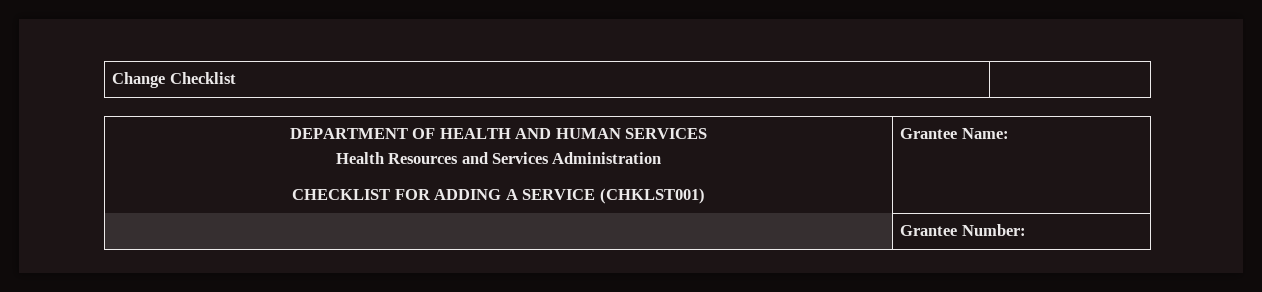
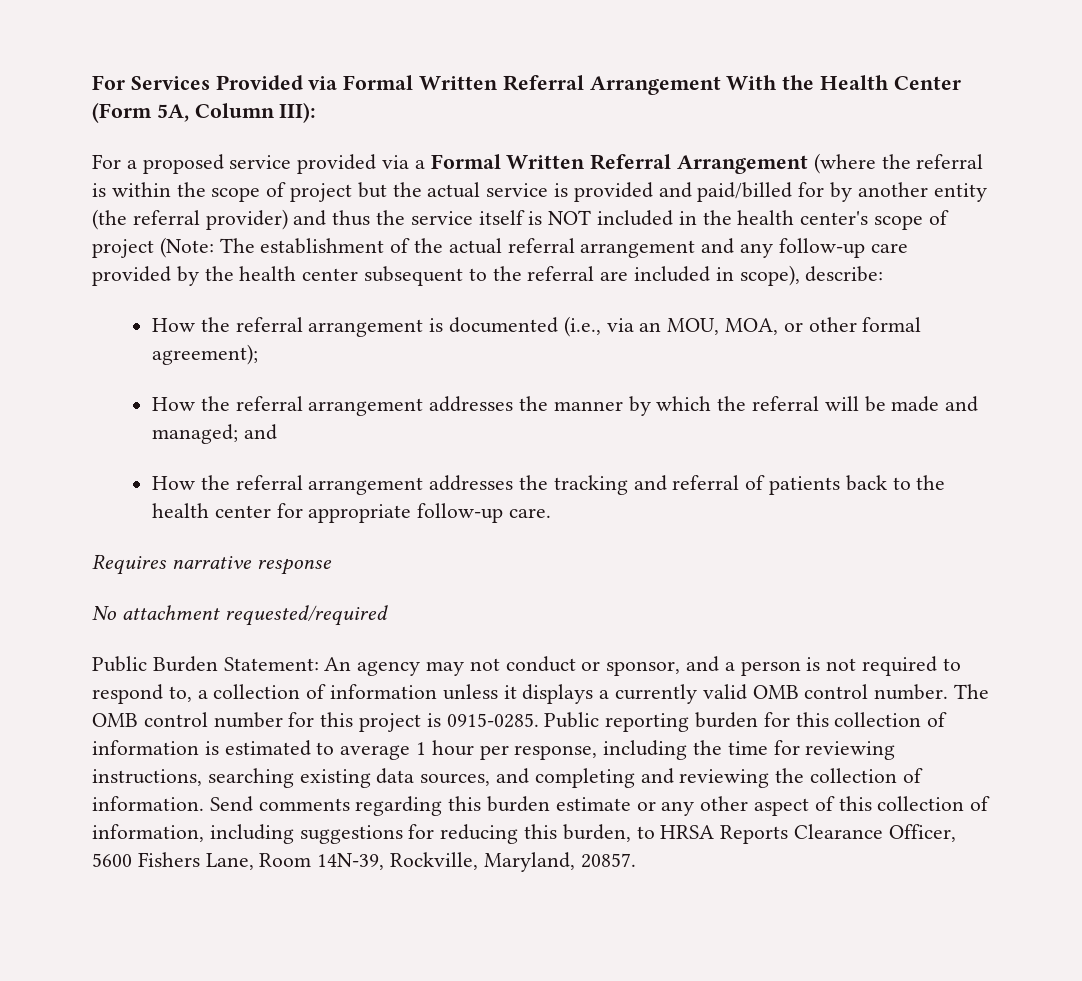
- Change Checklist |
- DEPARTMENT OF HEALTH AND HUMAN SERVICES
- Health Resources and Services Administration
- CHECKLIST FOR ADDING A SERVICE (CHKLST001) | Grantee Name:
- | Grantee Number:
+ For Services Provided via Formal Written Referral Arrangement With the Health Center (Form 5A, Column III):
+ For a proposed service provided via a Formal Written Referral Arrangement (where the referral is within the scope of project but the actual service is provided and paid/billed for by another entity (the referral provider) and thus the service itself is NOT included in the health center's scope of project (Note: The establishment of the actual referral arrangement and any follow-up care provided by the health center subsequent to the referral are included in scope), describe:
+ How the referral arrangement is documented (i.e., via an MOU, MOA, or other formal agreement);
+ How the referral arrangement addresses the manner by which the referral will be made and managed; and
+ How the referral arrangement addresses the tracking and referral of patients back to the health center for appropriate follow-up care.
+ Requires narrative response
+ No attachment requested/required
+ Public Burden Statement: An agency may not conduct or sponsor, and a person is not required to respond to, a collection of information unless it displays a currently valid OMB control number. The OMB control number for this project is 0915-0285. Public reporting burden for this collection of information is estimated to average 1 hour per response, including the time for reviewing instructions, searching existing data sources, and completing and reviewing the collection of information. Send comments regarding this burden estimate or any other aspect of this collection of information, including suggestions for reducing this burden, to HRSA Reports Clearance Officer, 5600 Fishers Lane, Room 14N-39, Rockville, Maryland, 20857.

